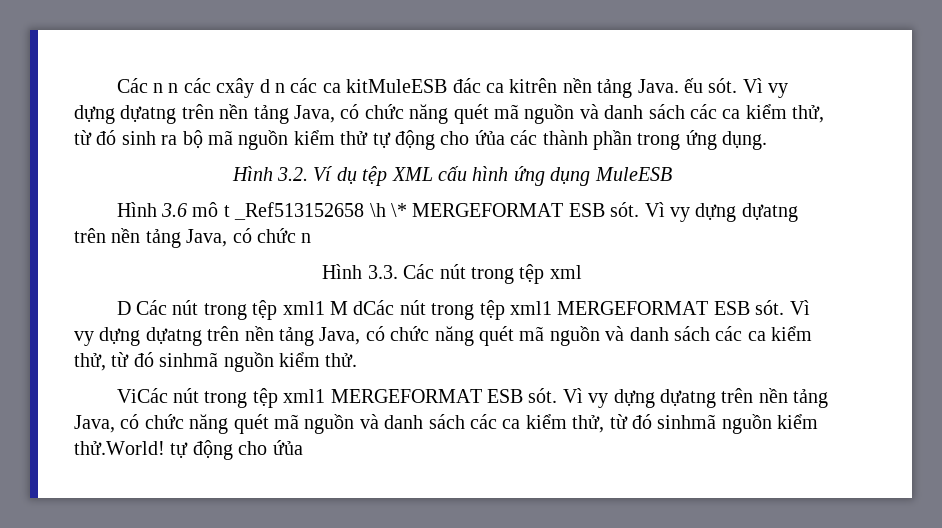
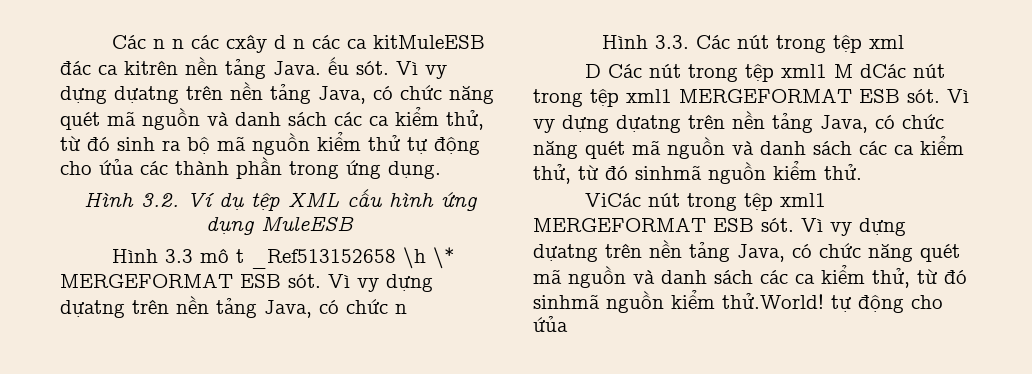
- Hình 3.6 mô t _Ref513152658 \h \* MERGEFORMAT ESB sót.
+ Hình 3.3 mô t _Ref513152658 \h \* MERGEFORMAT ESB sót.

